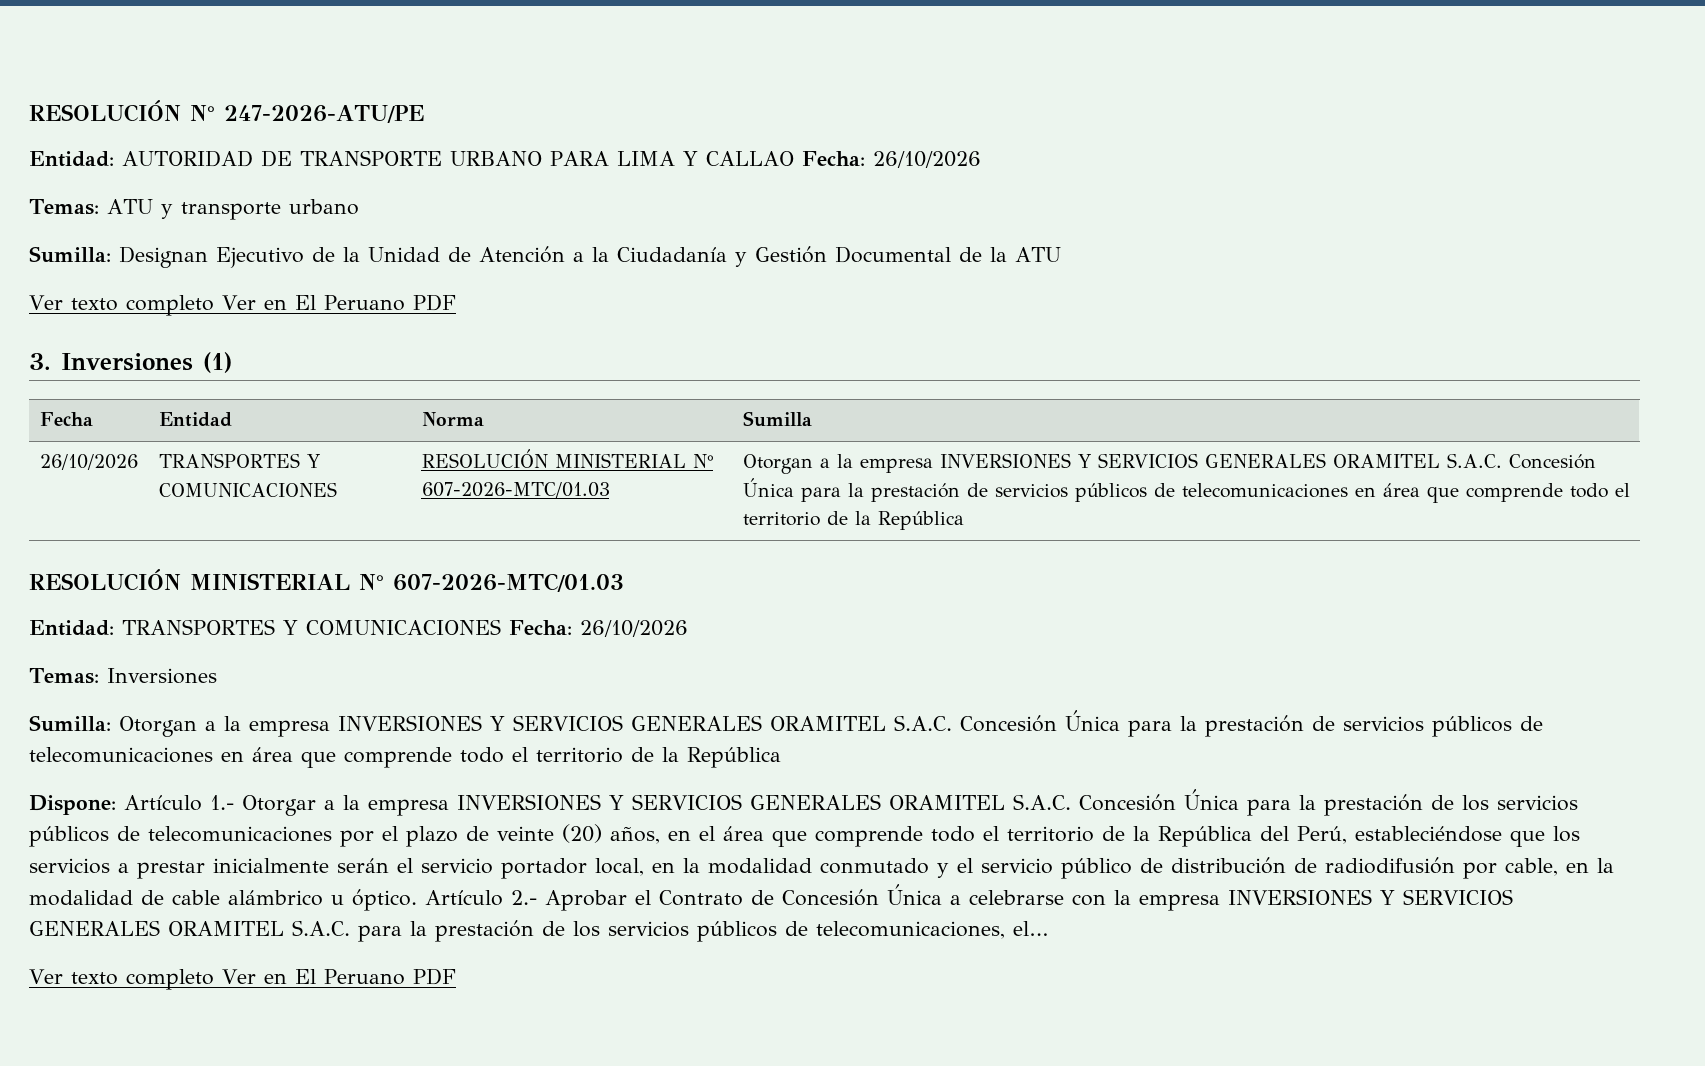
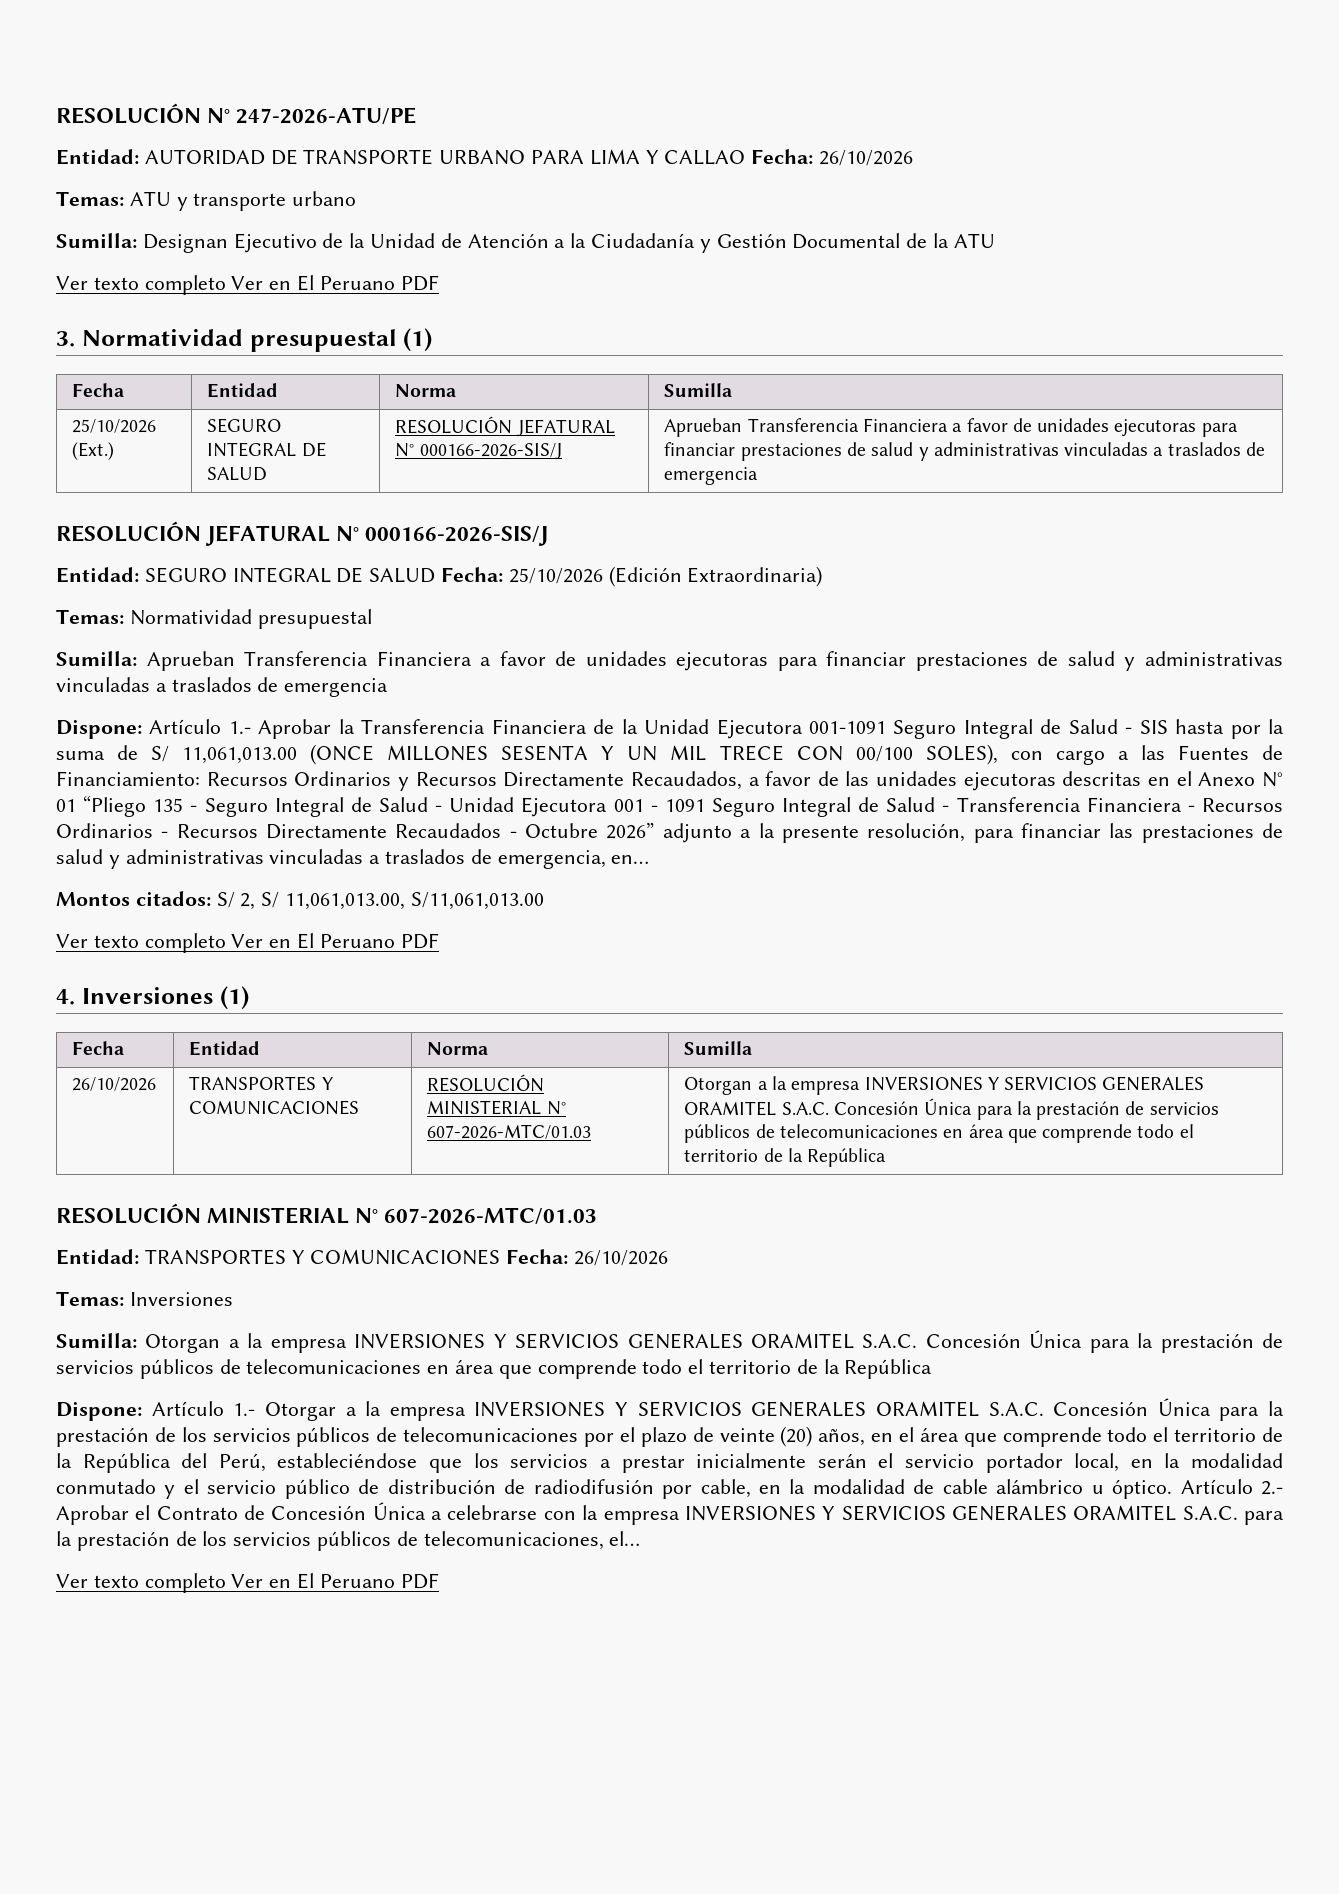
- 3. Inversiones (1)
+ 3. Normatividad presupuestal (1)
+ Fecha | Entidad | Norma | Sumilla
+ 25/10/2026 (Ext.) | SEGURO INTEGRAL DE SALUD | RESOLUCIÓN JEFATURAL N° 000166-2026-SIS/J | Aprueban Transferencia Financiera a favor de unidades ejecutoras para financiar prestaciones de salud y administrativas vinculadas a traslados de emergencia
+ RESOLUCIÓN JEFATURAL N° 000166-2026-SIS/J
+ Entidad: SEGURO INTEGRAL DE SALUD Fecha: 25/10/2026 (Edición Extraordinaria)
+ Temas: Normatividad presupuestal
+ Sumilla: Aprueban Transferencia Financiera a favor de unidades ejecutoras para financiar prestaciones de salud y administrativas vinculadas a traslados de emergencia
+ Dispone: Artículo 1.- Aprobar la Transferencia Financiera de la Unidad Ejecutora 001-1091 Seguro Integral de Salud - SIS hasta por la suma de S/ 11,061,013.00 (ONCE MILLONES SESENTA Y UN MIL TRECE CON 00/100 SOLES), con cargo a las Fuentes de Financiamiento: Recursos Ordinarios y Recursos Directamente Recaudados, a favor de las unidades ejecutoras descritas en el Anexo N° 01 “Pliego 135 - Seguro Integral de Salud - Unidad Ejecutora 001 - 1091 Seguro Integral de Salud - Transferencia Financiera - Recursos Ordinarios - Recursos Directamente Recaudados - Octubre 2026” adjunto a la presente resolución, para financiar las prestaciones de salud y administrativas vinculadas a traslados de emergencia, en…
+ Montos citados: S/ 2, S/ 11,061,013.00, S/11,061,013.00
+ Ver texto completo Ver en El Peruano PDF
+ 4. Inversiones (1)

